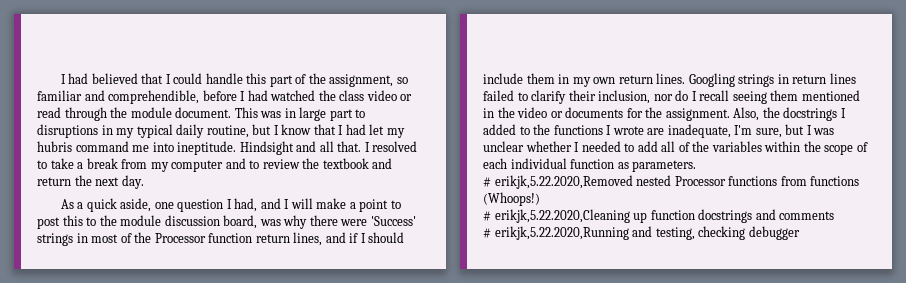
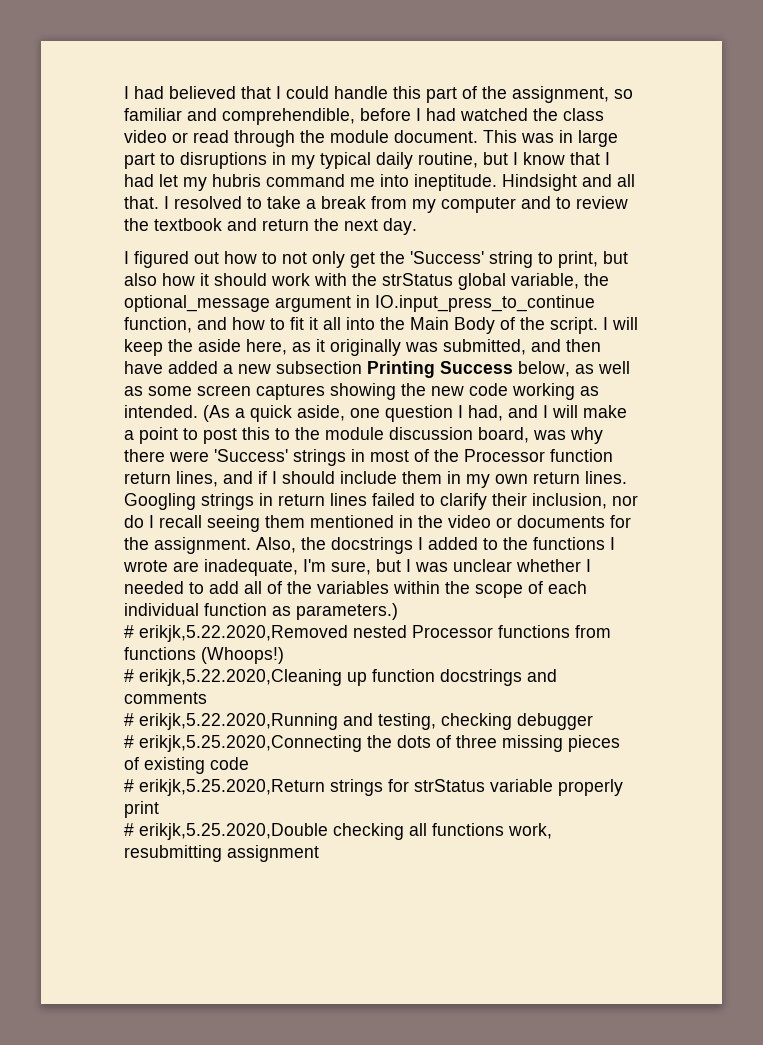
- As a quick aside, one question I had, and I will make a point to post this to the module discussion board, was why there were 'Success' strings in most of the Processor function return lines, and if I should include them in my own return lines.
+ I figured out how to not only get the 'Success' string to print, but also how it should work with the strStatus global variable, the optional_message argument in IO.input_press_to_continue function, and how to fit it all into the Main Body of the script. I will keep the aside here, as it originally was submitted, and then have added a new subsection Printing Success below, as well as some screen captures showing the new code working as intended. (As a quick aside, one question I had, and I will make a point to post this to the module discussion board, was why there were 'Success' strings in most of the Processor function return lines, and if I should include them in my own return lines.
- Also, the docstrings I added to the functions I wrote are inadequate, I'm sure, but I was unclear whether I needed to add all of the variables within the scope of each individual function as parameters.
+ Also, the docstrings I added to the functions I wrote are inadequate, I'm sure, but I was unclear whether I needed to add all of the variables within the scope of each individual function as parameters.)
+ # erikjk,5.25.2020,Connecting the dots of three missing pieces of existing code
+ # erikjk,5.25.2020,Return strings for strStatus variable properly print
+ # erikjk,5.25.2020,Double checking all functions work, resubmitting assignment

